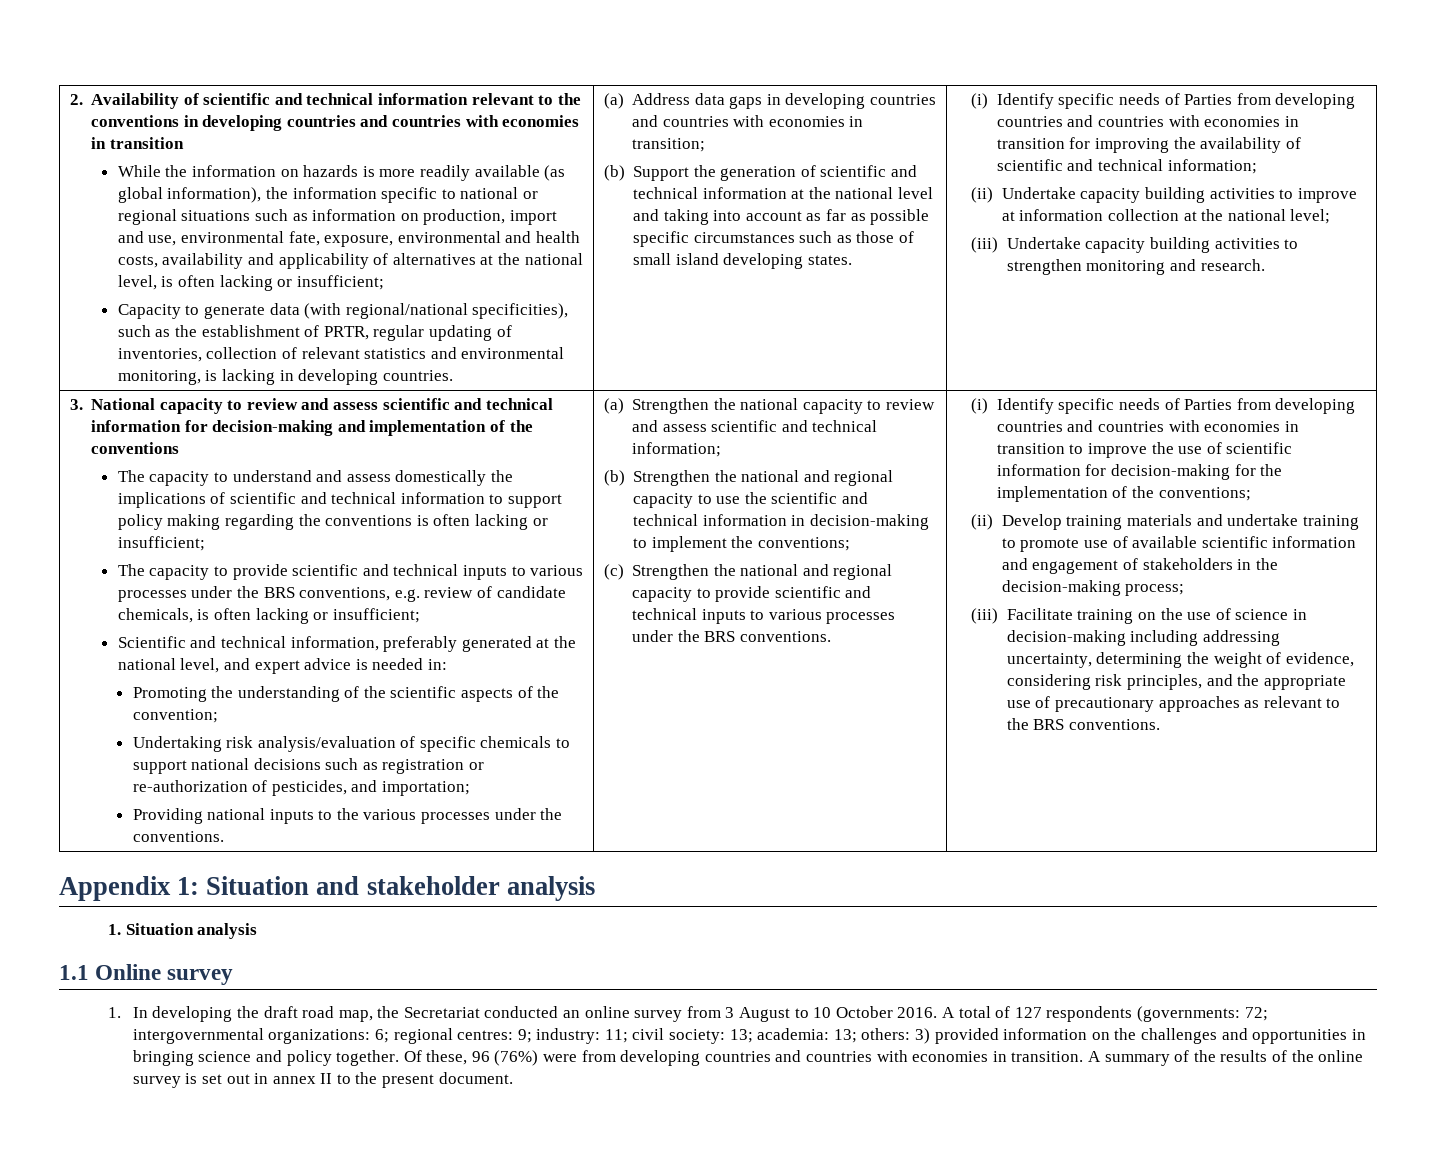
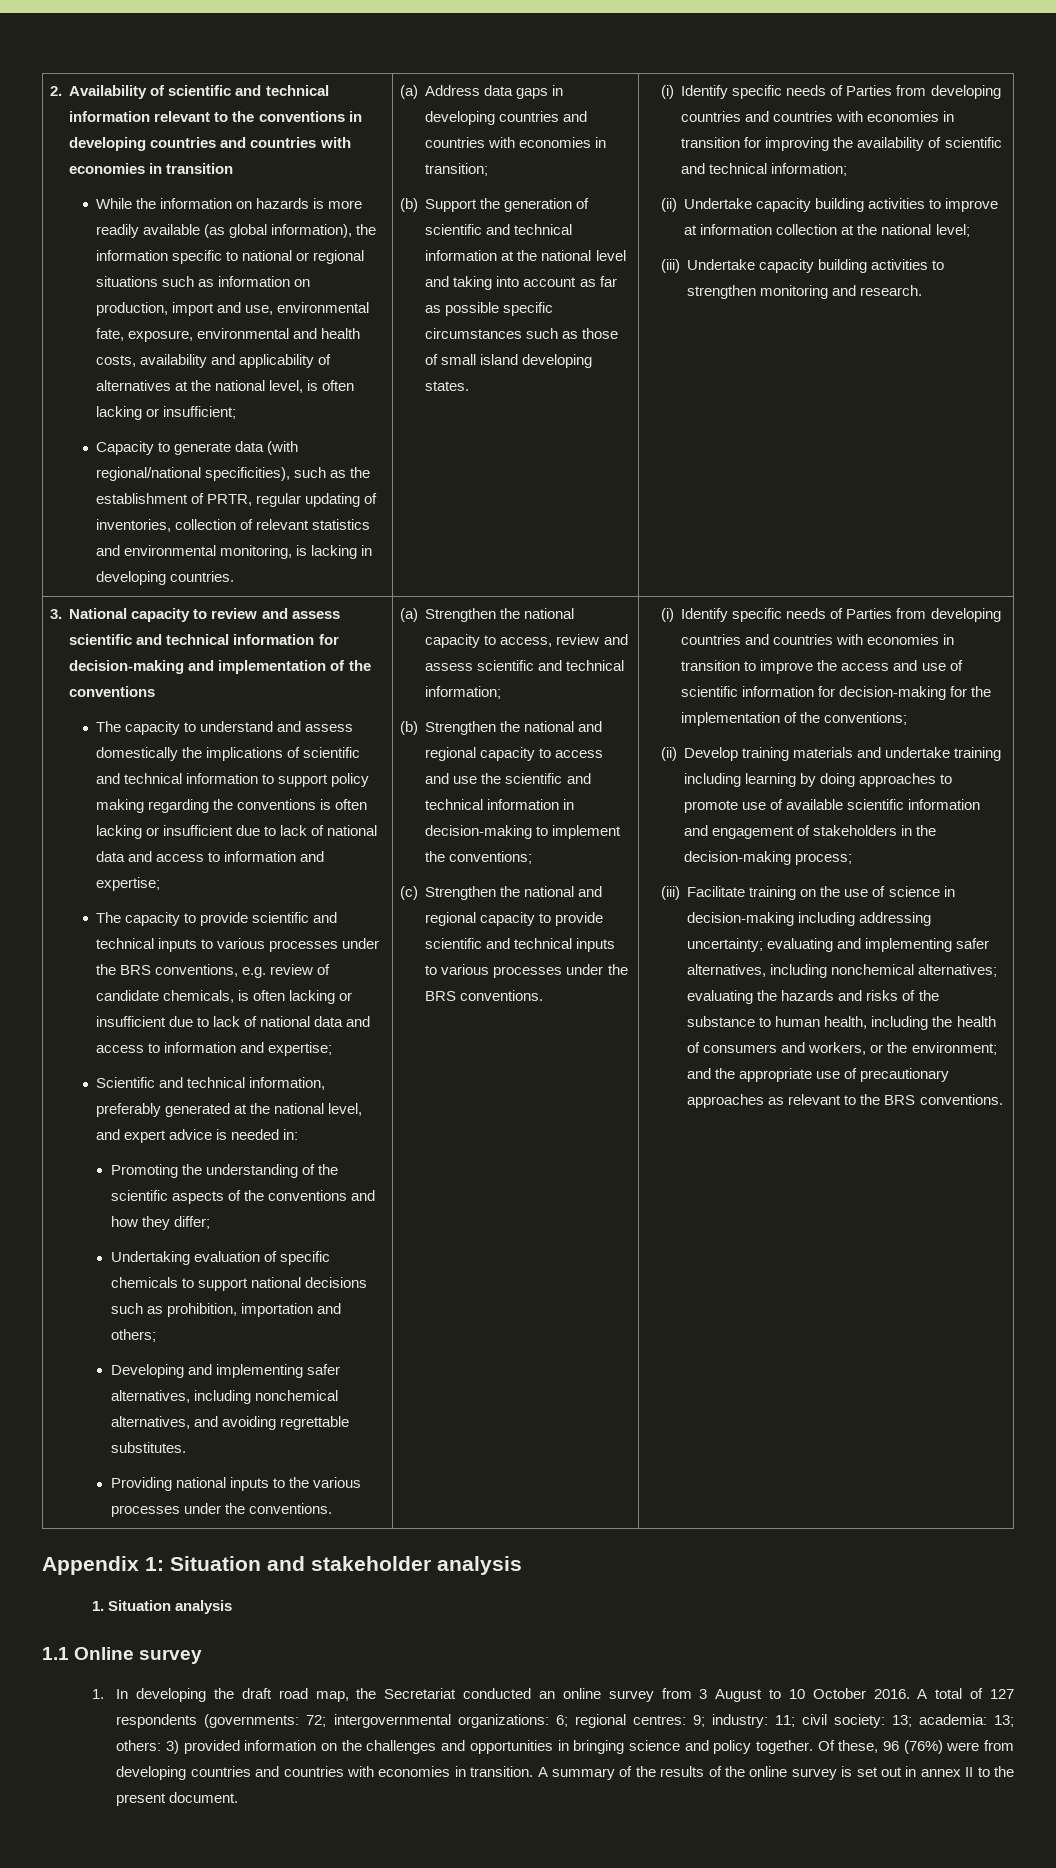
- The capacity to understand and assess domestically the implications of scientific and technical information to support policy making regarding the conventions is often lacking or insufficient;
+ The capacity to understand and assess domestically the implications of scientific and technical information to support policy making regarding the conventions is often lacking or insufficient due to lack of national data and access to information and expertise;
- The capacity to provide scientific and technical inputs to various processes under the BRS conventions, e.g. review of candidate chemicals, is often lacking or insufficient;
+ The capacity to provide scientific and technical inputs to various processes under the BRS conventions, e.g. review of candidate chemicals, is often lacking or insufficient due to lack of national data and access to information and expertise;
- Promoting the understanding of the scientific aspects of the convention;
+ Promoting the understanding of the scientific aspects of the conventions and how they differ;
- Undertaking risk analysis/evaluation of specific chemicals to support national decisions such as registration or re-authorization of pesticides, and importation;
+ Undertaking evaluation of specific chemicals to support national decisions such as prohibition, importation and others;
+ Developing and implementing safer alternatives, including nonchemical alternatives, and avoiding regrettable substitutes.
- (a) Strengthen the national capacity to review and assess scientific and technical information;
+ (a) Strengthen the national capacity to access, review and assess scientific and technical information;
- (b) Strengthen the national and regional capacity to use the scientific and technical information in decision-making to implement the conventions;
+ (b) Strengthen the national and regional capacity to access and use the scientific and technical information in decision-making to implement the conventions;
- (i) Identify specific needs of Parties from developing countries and countries with economies in transition to improve the use of scientific information for decision-making for the implementation of the conventions;
+ (i) Identify specific needs of Parties from developing countries and countries with economies in transition to improve the access and use of scientific information for decision-making for the implementation of the conventions;
- (ii) Develop training materials and undertake training to promote use of available scientific information and engagement of stakeholders in the decision-making process;
+ (ii) Develop training materials and undertake training including learning by doing approaches to promote use of available scientific information and engagement of stakeholders in the decision-making process;
- (iii) Facilitate training on the use of science in decision-making including addressing uncertainty, determining the weight of evidence, considering risk principles, and the appropriate use of precautionary approaches as relevant to the BRS conventions.
+ (iii) Facilitate training on the use of science in decision-making including addressing uncertainty; evaluating and implementing safer alternatives, including nonchemical alternatives; evaluating the hazards and risks of the substance to human health, including the health of consumers and workers, or the environment; and the appropriate use of precautionary approaches as relevant to the BRS conventions.

